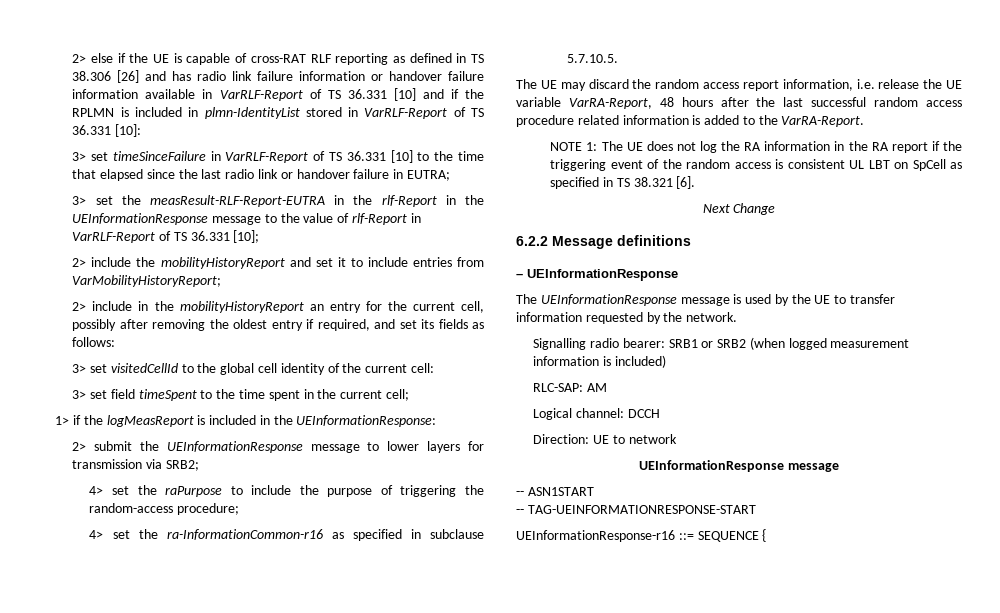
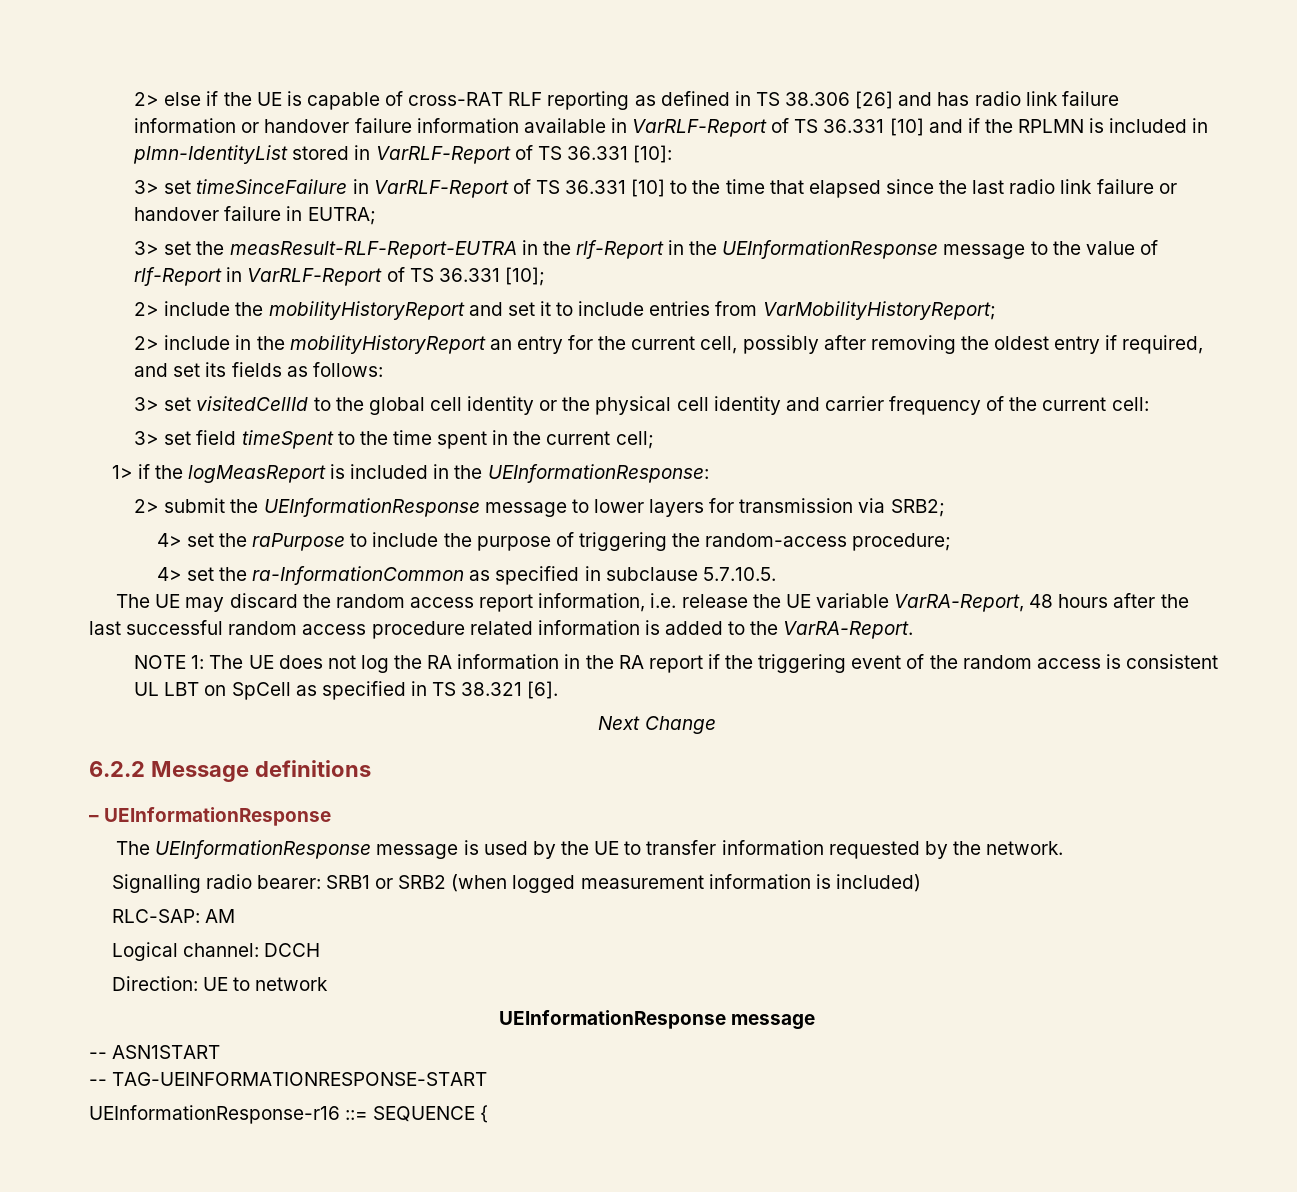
- 3> set timeSinceFailure in VarRLF-Report of TS 36.331 [10] to the time that elapsed since the last radio link or handover failure in EUTRA;
+ 3> set timeSinceFailure in VarRLF-Report of TS 36.331 [10] to the time that elapsed since the last radio link failure or handover failure in EUTRA;
- 3> set visitedCellId to the global cell identity of the current cell:
+ 3> set visitedCellId to the global cell identity or the physical cell identity and carrier frequency of the current cell:
- 4> set the ra-InformationCommon-r16 as specified in subclause 5.7.10.5.
+ 4> set the ra-InformationCommon as specified in subclause 5.7.10.5.

